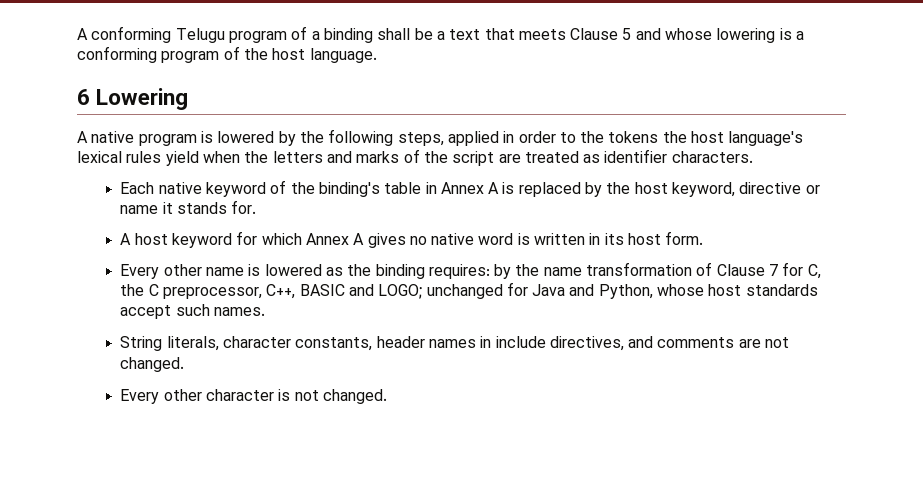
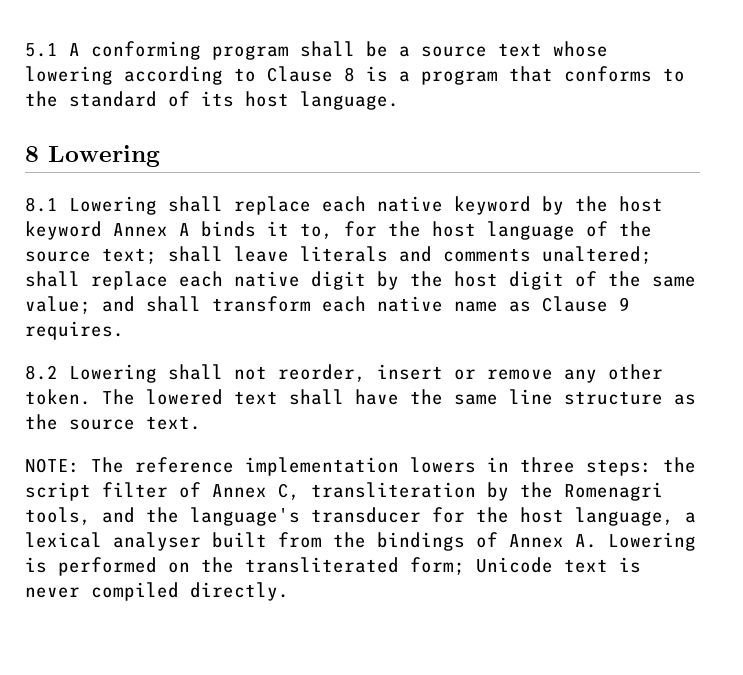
- A conforming Telugu program of a binding shall be a text that meets Clause 5 and whose lowering is a conforming program of the host language.
+ 5.1 A conforming program shall be a source text whose lowering according to Clause 8 is a program that conforms to the standard of its host language.
- 6 Lowering
+ 8 Lowering
- A native program is lowered by the following steps, applied in order to the tokens the host language's lexical rules yield when the letters and marks of the script are treated as identifier characters.
- Each native keyword of the binding's table in Annex A is replaced by the host keyword, directive or name it stands for.
- A host keyword for which Annex A gives no native word is written in its host form.
- Every other name is lowered as the binding requires: by the name transformation of Clause 7 for C, the C preprocessor, C++, BASIC and LOGO; unchanged for Java and Python, whose host standards accept such names.
- String literals, character constants, header names in include directives, and comments are not changed.
- Every other character is not changed.
+ 8.1 Lowering shall replace each native keyword by the host keyword Annex A binds it to, for the host language of the source text; shall leave literals and comments unaltered; shall replace each native digit by the host digit of the same value; and shall transform each native name as Clause 9 requires.
+ 8.2 Lowering shall not reorder, insert or remove any other token. The lowered text shall have the same line structure as the source text.
+ NOTE: The reference implementation lowers in three steps: the script filter of Annex C, transliteration by the Romenagri tools, and the language's transducer for the host language, a lexical analyser built from the bindings of Annex A. Lowering is performed on the transliterated form; Unicode text is never compiled directly.

